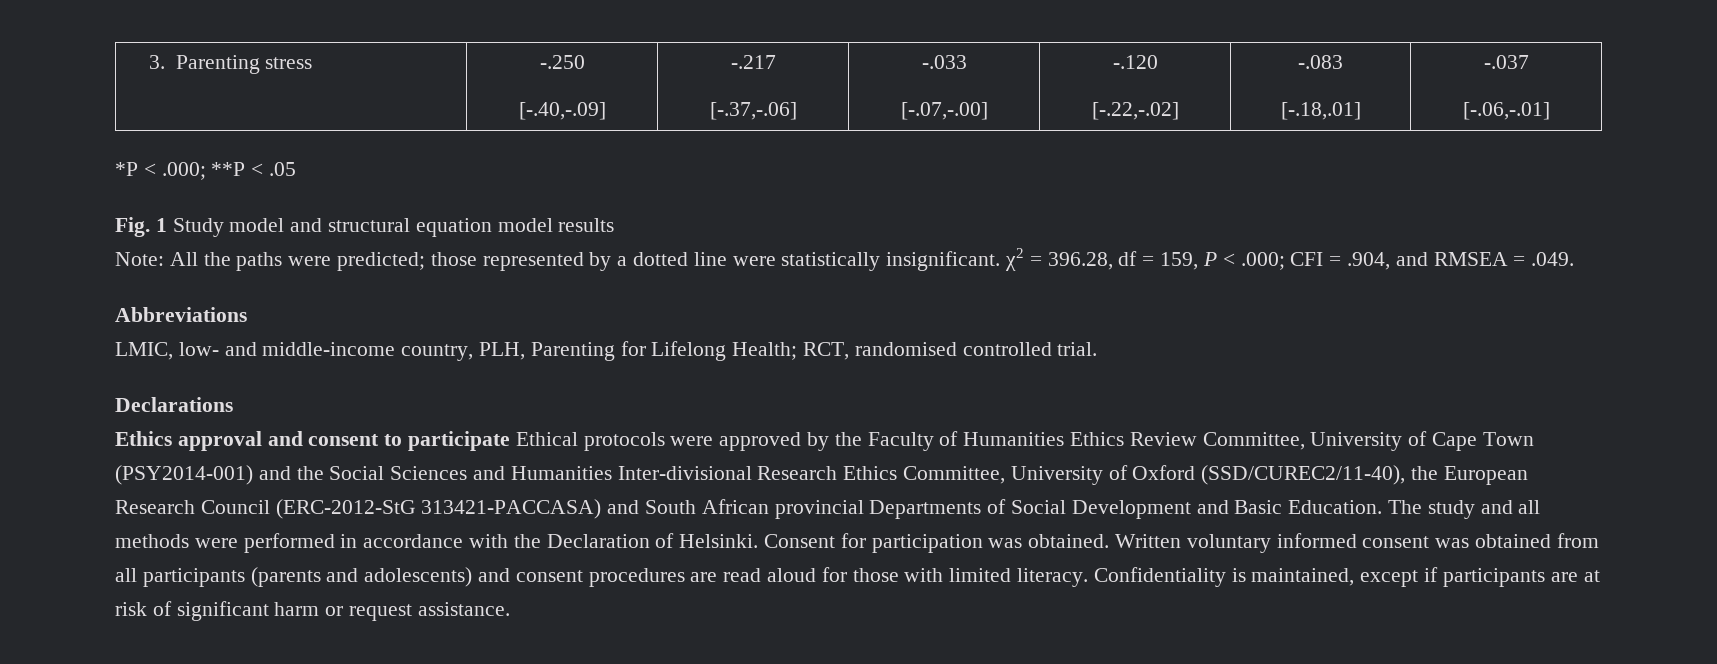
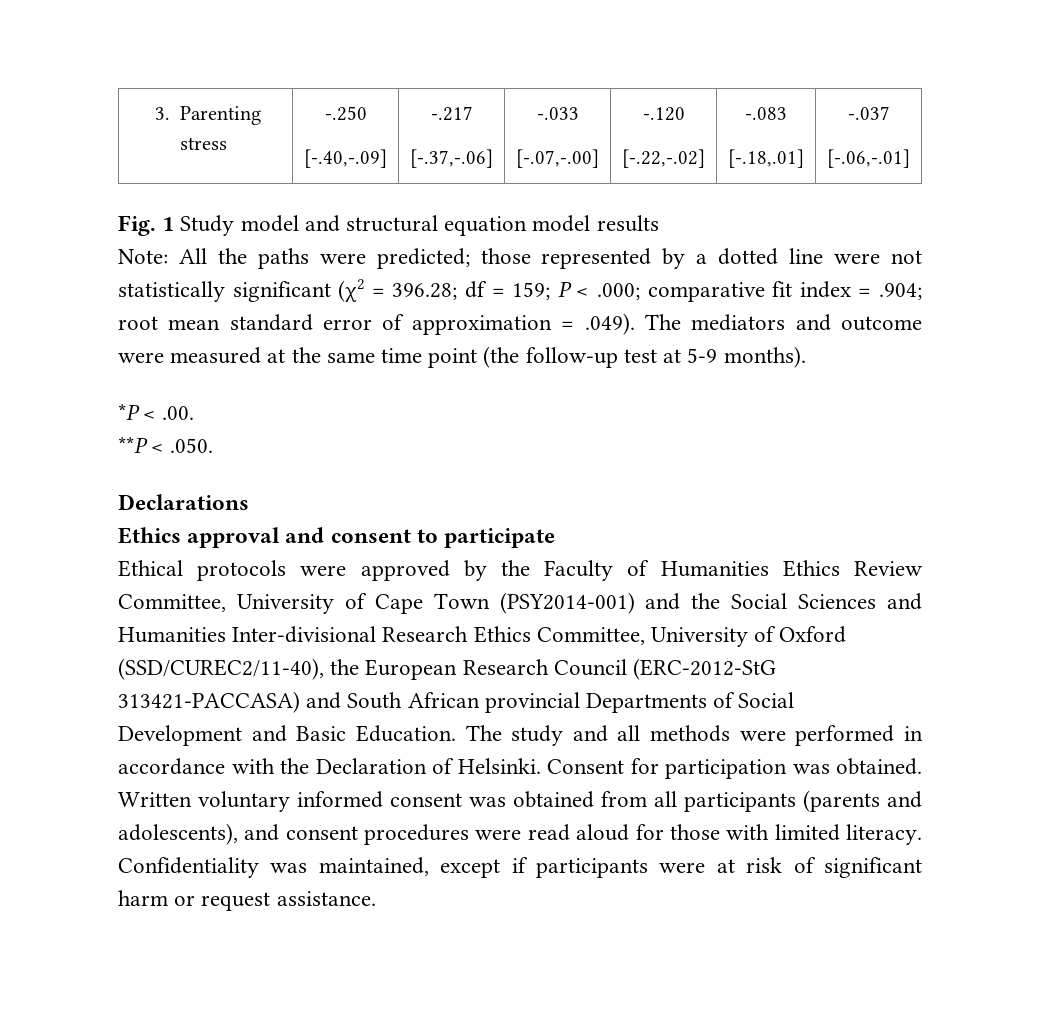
- *P < .000; **P < .05
- Note: All the paths were predicted; those represented by a dotted line were statistically insignificant. χ2 = 396.28, df = 159, P < .000; CFI = .904, and RMSEA = .049.
- Abbreviations
- LMIC, low- and middle-income country, PLH, Parenting for Lifelong Health; RCT, randomised controlled trial.
+ Note: All the paths were predicted; those represented by a dotted line were not statistically significant (χ2 = 396.28; df = 159; P < .000; comparative fit index = .904; root mean standard error of approximation = .049). The mediators and outcome were measured at the same time point (the follow-up test at 5-9 months).
+ *P < .00.
+ **P < .050.
- Ethics approval and consent to participate Ethical protocols were approved by the Faculty of Humanities Ethics Review Committee, University of Cape Town (PSY2014-001) and the Social Sciences and Humanities Inter-divisional Research Ethics Committee, University of Oxford (SSD/CUREC2/11-40), the European Research Council (ERC-2012-StG 313421-PACCASA) and South African provincial Departments of Social Development and Basic Education.
+ Ethics approval and consent to participate
+ Ethical protocols were approved by the Faculty of Humanities Ethics Review Committee, University of Cape Town (PSY2014-001) and the Social Sciences and Humanities Inter-divisional Research Ethics Committee, University of Oxford (SSD/CUREC2/11-40), the European Research Council (ERC-2012-StG 313421-PACCASA) and South African provincial Departments of Social Development and Basic Education.
- Written voluntary informed consent was obtained from all participants (parents and adolescents) and consent procedures are read aloud for those with limited literacy.
+ Written voluntary informed consent was obtained from all participants (parents and adolescents), and consent procedures were read aloud for those with limited literacy.
- Confidentiality is maintained, except if participants are at risk of significant harm or request assistance.
+ Confidentiality was maintained, except if participants were at risk of significant harm or request assistance.

